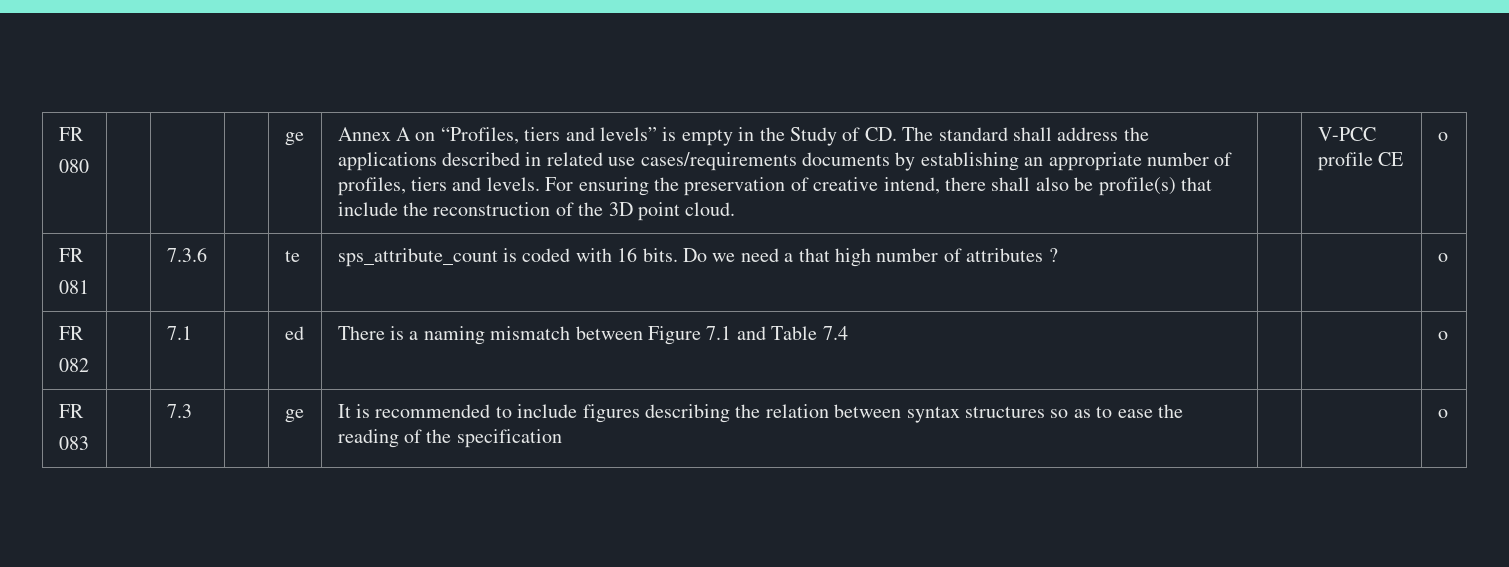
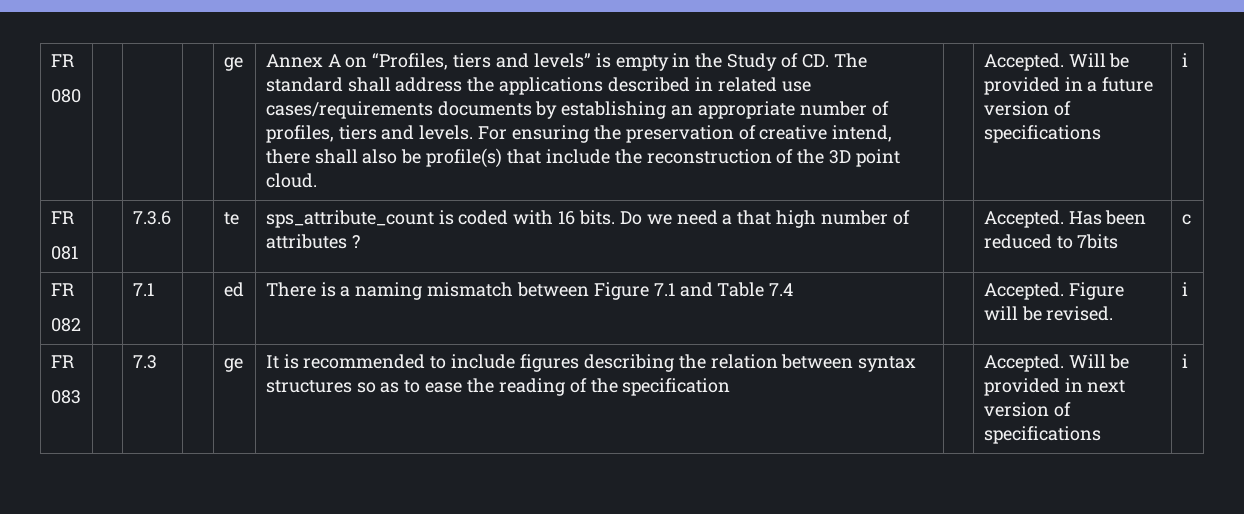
- V-PCC profile CE | o
+ Accepted. Will be provided in a future version of specifications | i
  FR
- 081 | | 7.3.6 | | te | sps_attribute_count is coded with 16 bits. Do we need a that high number of attributes ? | | | o
+ 081 | | 7.3.6 | | te | sps_attribute_count is coded with 16 bits. Do we need a that high number of attributes ? | | Accepted. Has been reduced to 7bits | c
  FR
- 082 | | 7.1 | | ed | There is a naming mismatch between Figure 7.1 and Table 7.4 | | | o
+ 082 | | 7.1 | | ed | There is a naming mismatch between Figure 7.1 and Table 7.4 | | Accepted. Figure will be revised. | i
  FR
- 083 | | 7.3 | | ge | It is recommended to include figures describing the relation between syntax structures so as to ease the reading of the specification | | | o
+ 083 | | 7.3 | | ge | It is recommended to include figures describing the relation between syntax structures so as to ease the reading of the specification | | Accepted. Will be provided in next version of specifications | i

